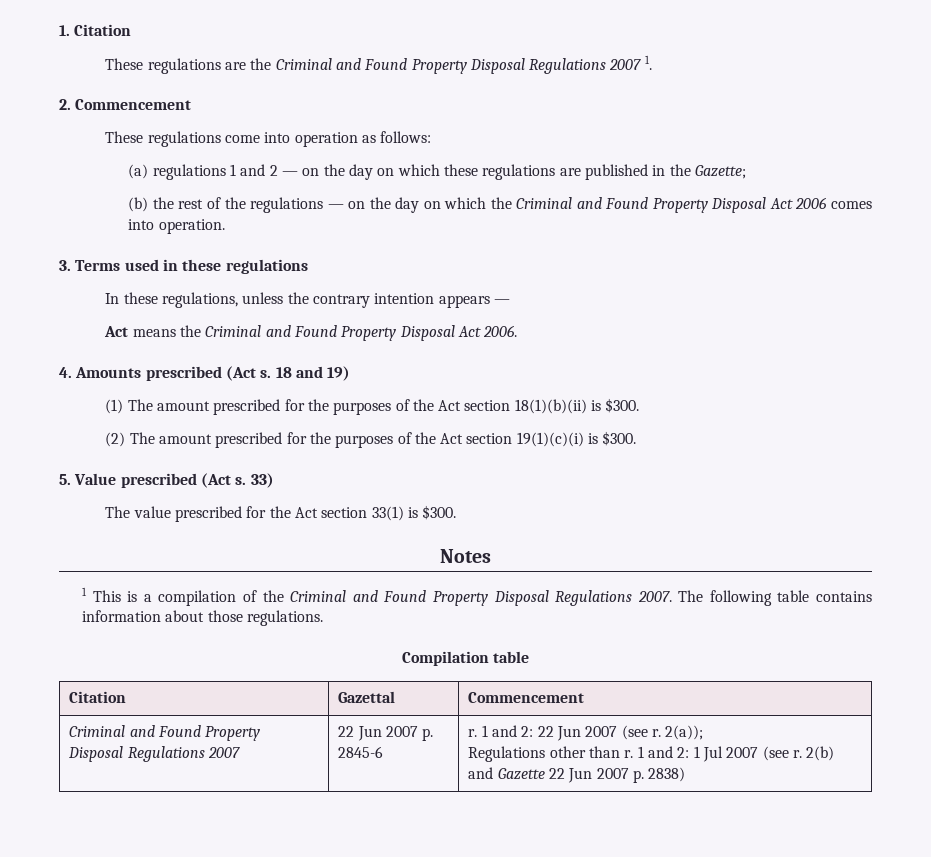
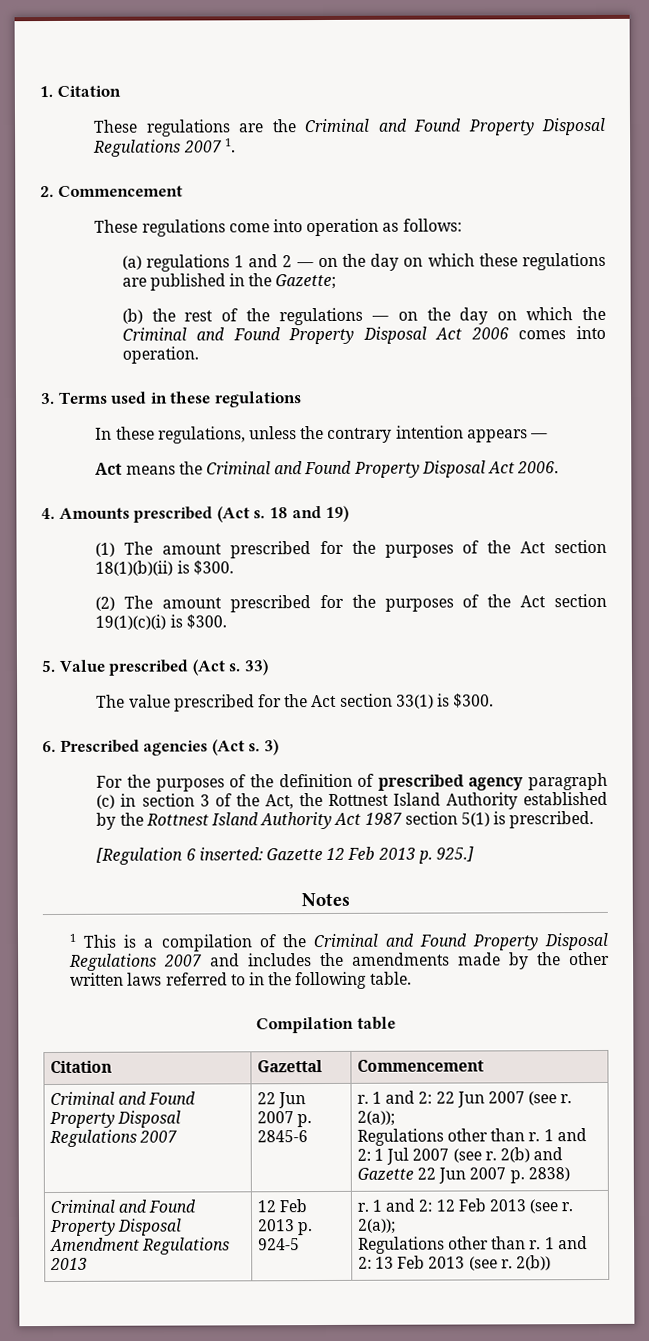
+ 6. Prescribed agencies (Act s. 3)
+ For the purposes of the definition of prescribed agency paragraph (c) in section 3 of the Act, the Rottnest Island Authority established by the Rottnest Island Authority Act 1987 section 5(1) is prescribed.
+ [Regulation 6 inserted: Gazette 12 Feb 2013 p. 925.]
- 1 This is a compilation of the Criminal and Found Property Disposal Regulations 2007. The following table contains information about those regulations.
+ 1 This is a compilation of the Criminal and Found Property Disposal Regulations 2007 and includes the amendments made by the other written laws referred to in the following table.
+ Criminal and Found Property Disposal Amendment Regulations 2013 | 12 Feb 2013 p. 924-5 | r. 1 and 2: 12 Feb 2013 (see r. 2(a));
+ Regulations other than r. 1 and 2: 13 Feb 2013 (see r. 2(b))

